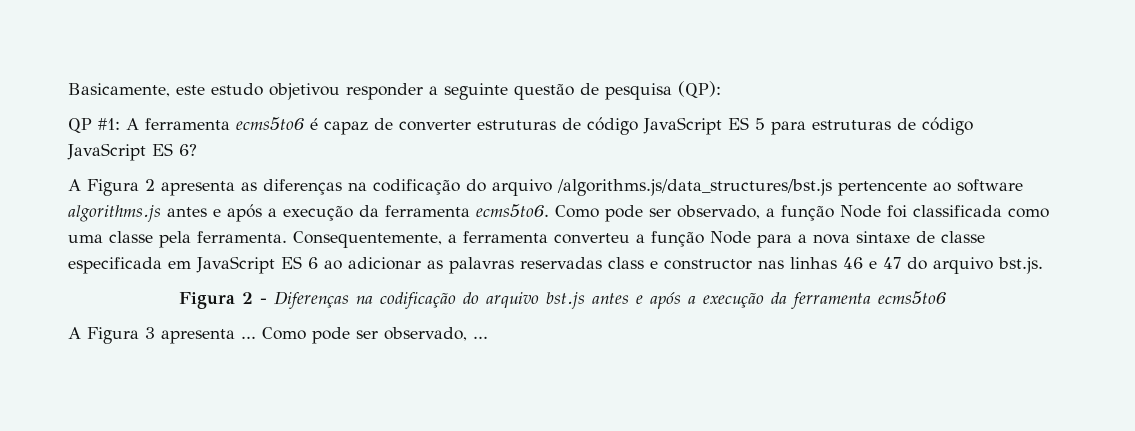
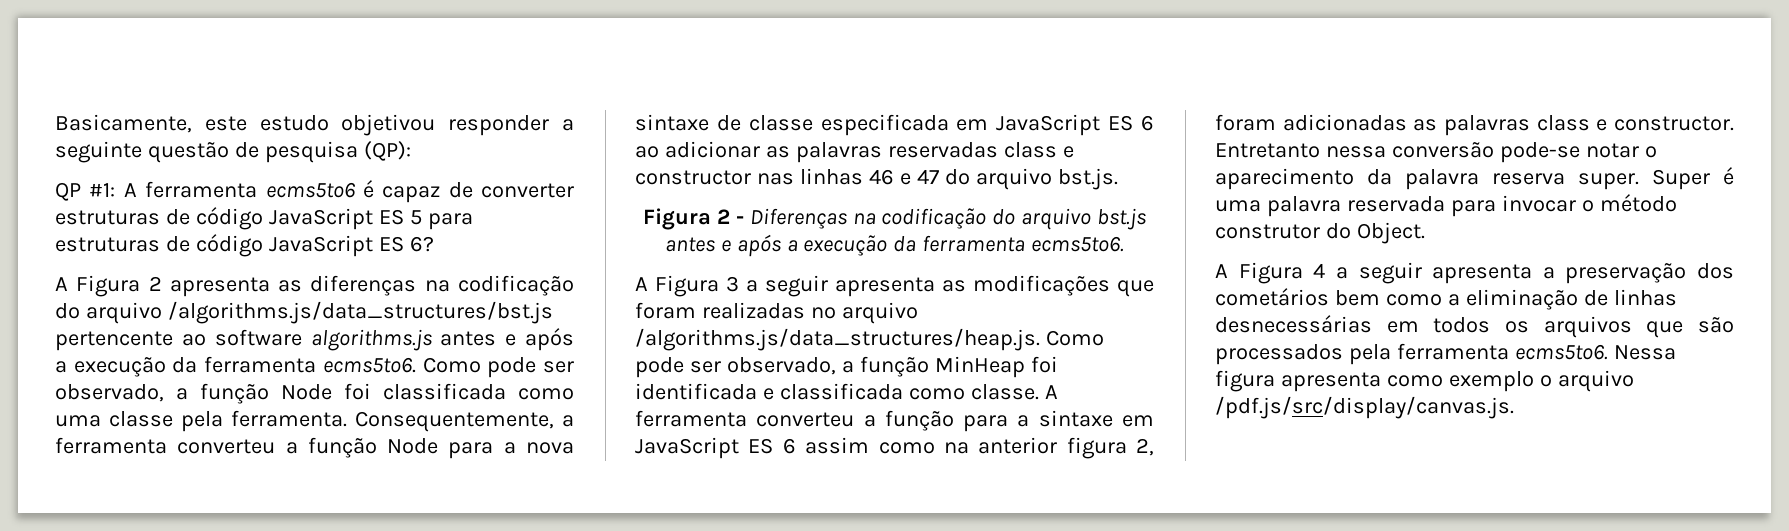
- Figura 2 - Diferenças na codificação do arquivo bst.js antes e após a execução da ferramenta ecms5to6
+ Figura 2 - Diferenças na codificação do arquivo bst.js antes e após a execução da ferramenta ecms5to6.
- A Figura 3 apresenta ... Como pode ser observado, ...
+ A Figura 3 a seguir apresenta as modificações que foram realizadas no arquivo /algorithms.js/data_structures/heap.js. Como pode ser observado, a função MinHeap foi identificada e classificada como classe. A ferramenta converteu a função para a sintaxe em JavaScript ES 6 assim como na anterior figura 2, foram adicionadas as palavras class e constructor. Entretanto nessa conversão pode-se notar o aparecimento da palavra reserva super. Super é uma palavra reservada para invocar o método construtor do Object.
+ A Figura 4 a seguir apresenta a preservação dos cometários bem como a eliminação de linhas desnecessárias em todos os arquivos que são processados pela ferramenta ecms5to6. Nessa figura apresenta como exemplo o arquivo /pdf.js/src/display/canvas.js.

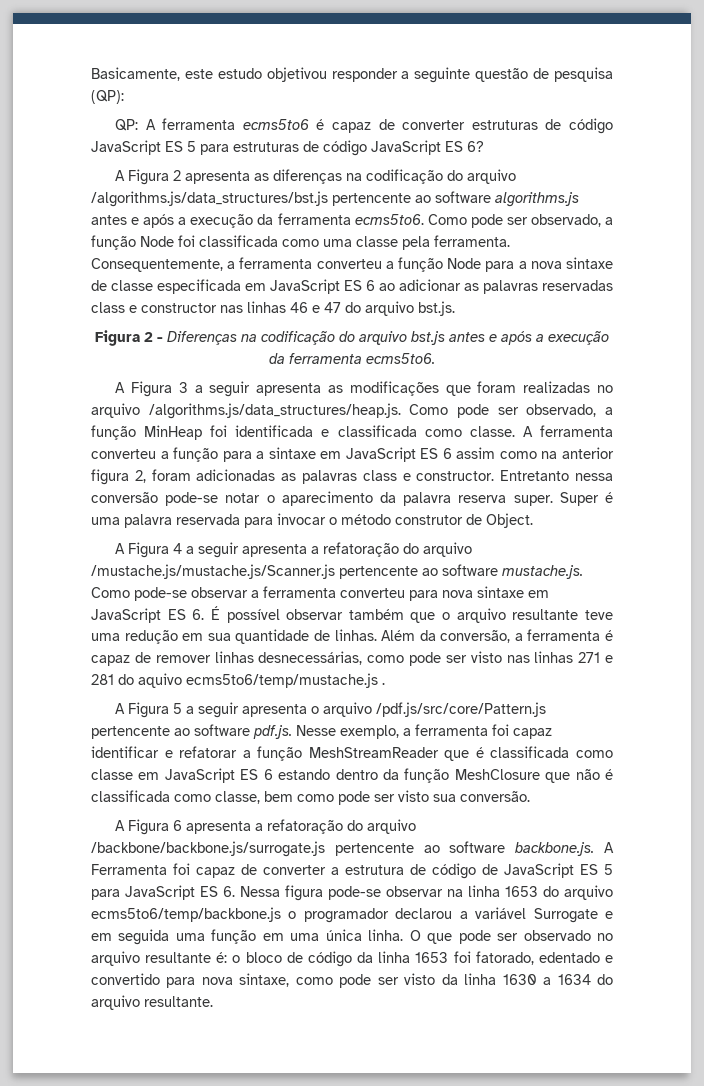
- QP #1: A ferramenta ecms5to6 é capaz de converter estruturas de código JavaScript ES 5 para estruturas de código JavaScript ES 6?
+ QP: A ferramenta ecms5to6 é capaz de converter estruturas de código JavaScript ES 5 para estruturas de código JavaScript ES 6?
- Super é uma palavra reservada para invocar o método construtor do Object.
+ Super é uma palavra reservada para invocar o método construtor de Object.
- A Figura 4 a seguir apresenta a preservação dos cometários bem como a eliminação de linhas desnecessárias em todos os arquivos que são processados pela ferramenta ecms5to6. Nessa figura apresenta como exemplo o arquivo /pdf.js/src/display/canvas.js.
+ A Figura 4 a seguir apresenta a refatoração do arquivo /mustache.js/mustache.js/Scanner.js pertencente ao software mustache.js. Como pode-se observar a ferramenta converteu para nova sintaxe em JavaScript ES 6. É possível observar também que o arquivo resultante teve uma redução em sua quantidade de linhas. Além da conversão, a ferramenta é capaz de remover linhas desnecessárias, como pode ser visto nas linhas 271 e 281 do aquivo ecms5to6/temp/mustache.js .
+ A Figura 5 a seguir apresenta o arquivo /pdf.js/src/core/Pattern.js pertencente ao software pdf.js. Nesse exemplo, a ferramenta foi capaz identificar e refatorar a função MeshStreamReader que é classificada como classe em JavaScript ES 6 estando dentro da função MeshClosure que não é classificada como classe, bem como pode ser visto sua conversão.
+ A Figura 6 apresenta a refatoração do arquivo /backbone/backbone.js/surrogate.js pertencente ao software backbone.js. A Ferramenta foi capaz de converter a estrutura de código de JavaScript ES 5 para JavaScript ES 6. Nessa figura pode-se observar na linha 1653 do arquivo ecms5to6/temp/backbone.js o programador declarou a variável Surrogate e em seguida uma função em uma única linha. O que pode ser observado no arquivo resultante é: o bloco de código da linha 1653 foi fatorado, edentado e convertido para nova sintaxe, como pode ser visto da linha 1630 a 1634 do arquivo resultante.

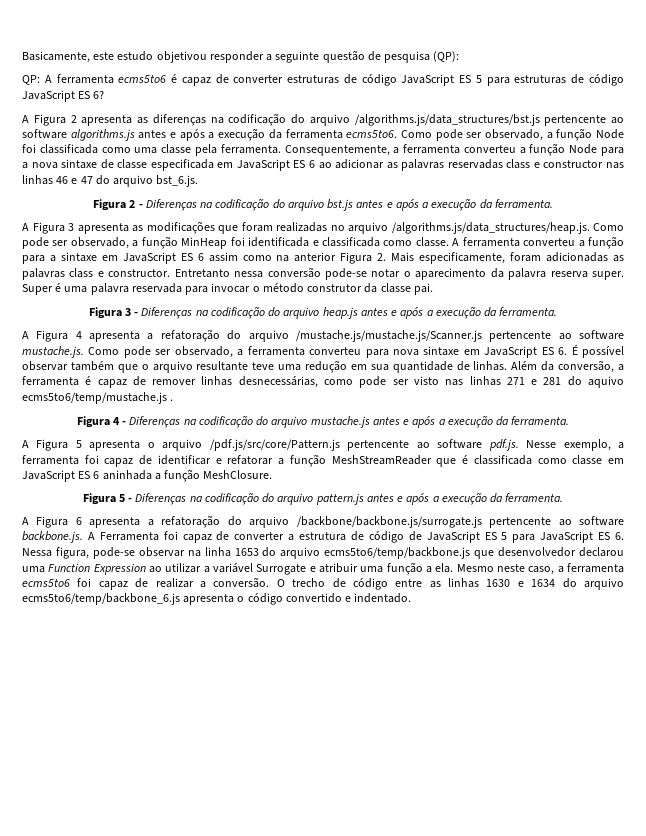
- Consequentemente, a ferramenta converteu a função Node para a nova sintaxe de classe especificada em JavaScript ES 6 ao adicionar as palavras reservadas class e constructor nas linhas 46 e 47 do arquivo bst.js.
+ Consequentemente, a ferramenta converteu a função Node para a nova sintaxe de classe especificada em JavaScript ES 6 ao adicionar as palavras reservadas class e constructor nas linhas 46 e 47 do arquivo bst_6.js.
- Figura 2 - Diferenças na codificação do arquivo bst.js antes e após a execução da ferramenta ecms5to6.
+ Figura 2 - Diferenças na codificação do arquivo bst.js antes e após a execução da ferramenta.
- A Figura 3 a seguir apresenta as modificações que foram realizadas no arquivo /algorithms.js/data_structures/heap.js. Como pode ser observado, a função MinHeap foi identificada e classificada como classe.
+ A Figura 3 apresenta as modificações que foram realizadas no arquivo /algorithms.js/data_structures/heap.js. Como pode ser observado, a função MinHeap foi identificada e classificada como classe.
- A ferramenta converteu a função para a sintaxe em JavaScript ES 6 assim como na anterior figura 2, foram adicionadas as palavras class e constructor.
+ A ferramenta converteu a função para a sintaxe em JavaScript ES 6 assim como na anterior Figura 2. Mais especificamente, foram adicionadas as palavras class e constructor.
- Super é uma palavra reservada para invocar o método construtor de Object.
+ Super é uma palavra reservada para invocar o método construtor da classe pai.
+ Figura 3 - Diferenças na codificação do arquivo heap.js antes e após a execução da ferramenta.
- A Figura 4 a seguir apresenta a refatoração do arquivo /mustache.js/mustache.js/Scanner.js pertencente ao software mustache.js. Como pode-se observar a ferramenta converteu para nova sintaxe em JavaScript ES 6. É possível observar também que o arquivo resultante teve uma redução em sua quantidade de linhas.
+ A Figura 4 apresenta a refatoração do arquivo /mustache.js/mustache.js/Scanner.js pertencente ao software mustache.js. Como pode ser observado, a ferramenta converteu para nova sintaxe em JavaScript ES 6. É possível observar também que o arquivo resultante teve uma redução em sua quantidade de linhas.
+ Figura 4 - Diferenças na codificação do arquivo mustache.js antes e após a execução da ferramenta.
- A Figura 5 a seguir apresenta o arquivo /pdf.js/src/core/Pattern.js pertencente ao software pdf.js. Nesse exemplo, a ferramenta foi capaz identificar e refatorar a função MeshStreamReader que é classificada como classe em JavaScript ES 6 estando dentro da função MeshClosure que não é classificada como classe, bem como pode ser visto sua conversão.
+ A Figura 5 apresenta o arquivo /pdf.js/src/core/Pattern.js pertencente ao software pdf.js. Nesse exemplo, a ferramenta foi capaz de identificar e refatorar a função MeshStreamReader que é classificada como classe em JavaScript ES 6 aninhada a função MeshClosure.
+ Figura 5 - Diferenças na codificação do arquivo pattern.js antes e após a execução da ferramenta.
- A Figura 6 apresenta a refatoração do arquivo /backbone/backbone.js/surrogate.js pertencente ao software backbone.js. A Ferramenta foi capaz de converter a estrutura de código de JavaScript ES 5 para JavaScript ES 6. Nessa figura pode-se observar na linha 1653 do arquivo ecms5to6/temp/backbone.js o programador declarou a variável Surrogate e em seguida uma função em uma única linha. O que pode ser observado no arquivo resultante é: o bloco de código da linha 1653 foi fatorado, edentado e convertido para nova sintaxe, como pode ser visto da linha 1630 a 1634 do arquivo resultante.
+ A Figura 6 apresenta a refatoração do arquivo /backbone/backbone.js/surrogate.js pertencente ao software backbone.js. A Ferramenta foi capaz de converter a estrutura de código de JavaScript ES 5 para JavaScript ES 6. Nessa figura, pode-se observar na linha 1653 do arquivo ecms5to6/temp/backbone.js que desenvolvedor declarou uma Function Expression ao utilizar a variável Surrogate e atribuir uma função a ela. Mesmo neste caso, a ferramenta ecms5to6 foi capaz de realizar a conversão. O trecho de código entre as linhas 1630 e 1634 do arquivo ecms5to6/temp/backbone_6.js apresenta o código convertido e indentado.

